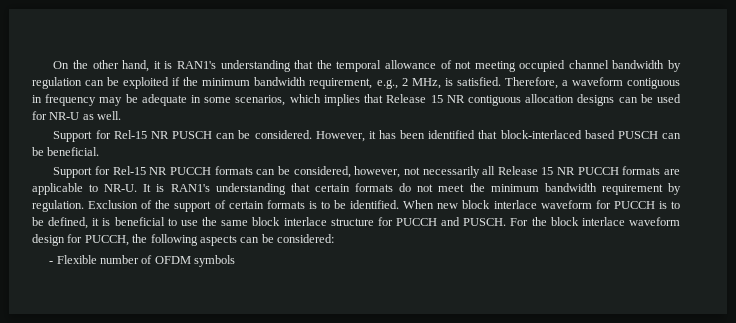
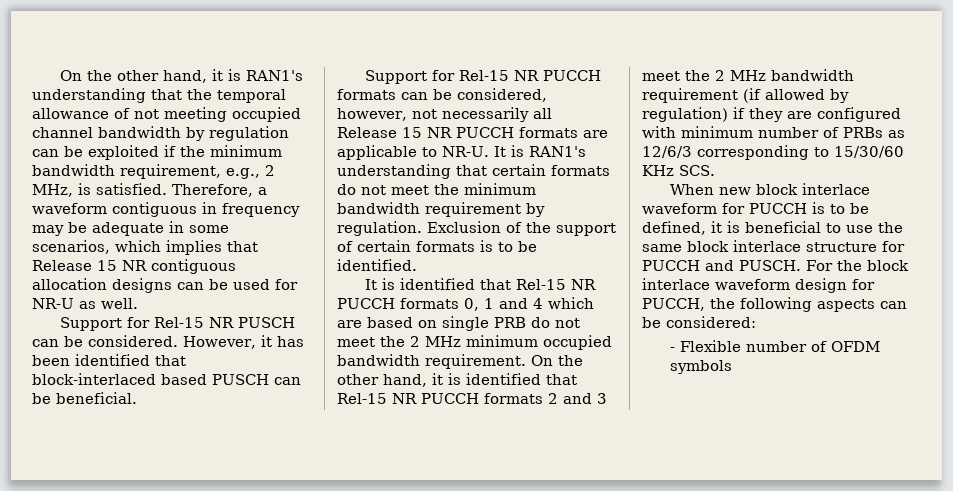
- Exclusion of the support of certain formats is to be identified. When new block interlace waveform for PUCCH is to be defined, it is beneficial to use the same block interlace structure for PUCCH and PUSCH.
+ Exclusion of the support of certain formats is to be identified.
+ It is identified that Rel-15 NR PUCCH formats 0, 1 and 4 which are based on single PRB do not meet the 2 MHz minimum occupied bandwidth requirement. On the other hand, it is identified that Rel-15 NR PUCCH formats 2 and 3 meet the 2 MHz bandwidth requirement (if allowed by regulation) if they are configured with minimum number of PRBs as 12/6/3 corresponding to 15/30/60 KHz SCS.
+ When new block interlace waveform for PUCCH is to be defined, it is beneficial to use the same block interlace structure for PUCCH and PUSCH.

